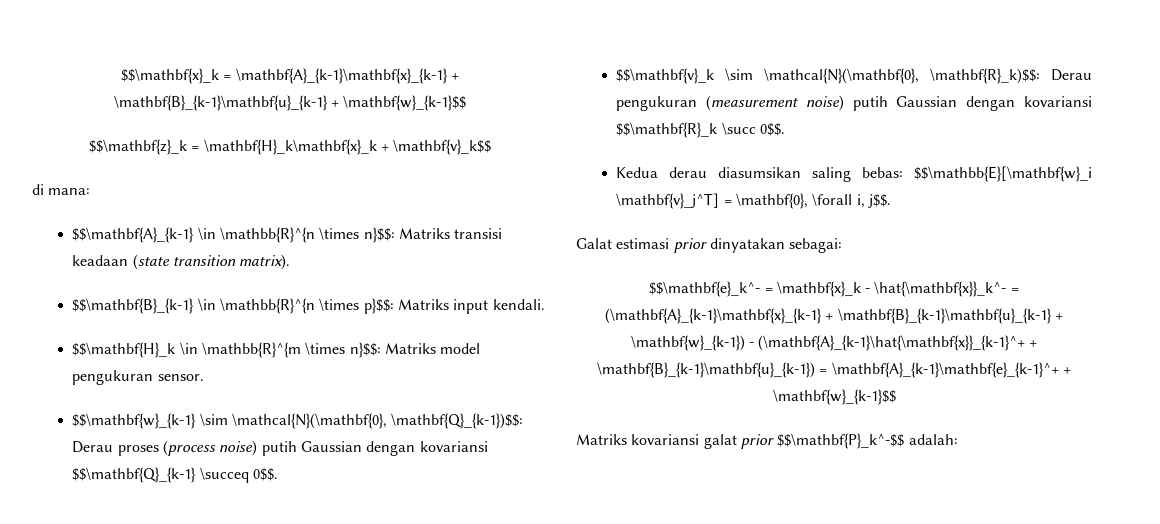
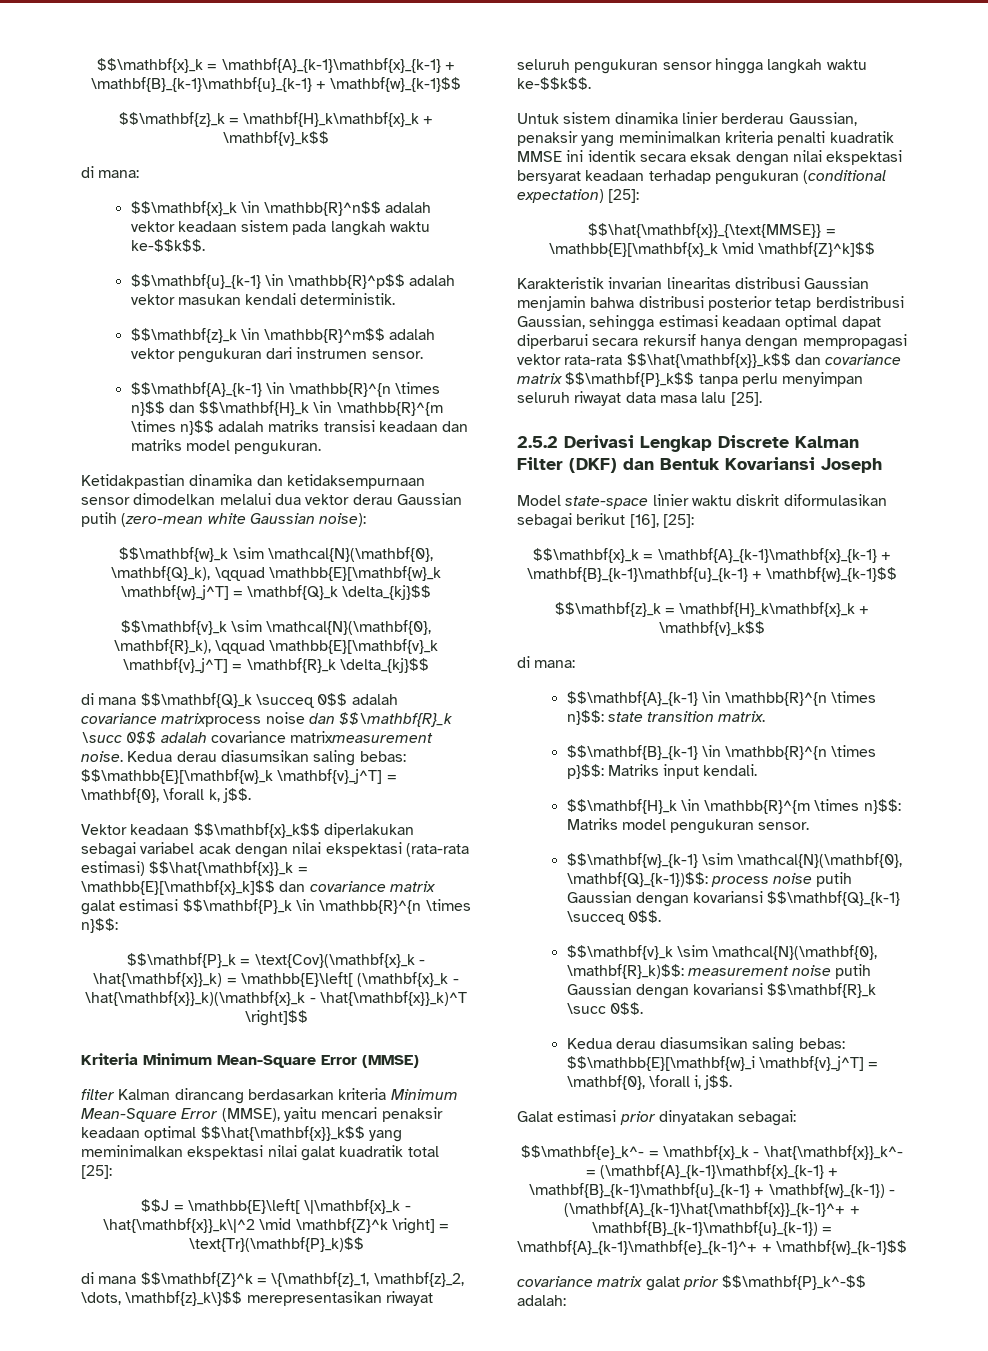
+ $$\mathbf{x}_k \in \mathbb{R}^n$$ adalah vektor keadaan sistem pada langkah waktu ke-$$k$$.
+ $$\mathbf{u}_{k-1} \in \mathbb{R}^p$$ adalah vektor masukan kendali deterministik.
+ $$\mathbf{z}_k \in \mathbb{R}^m$$ adalah vektor pengukuran dari instrumen sensor.
+ $$\mathbf{A}_{k-1} \in \mathbb{R}^{n \times n}$$ dan $$\mathbf{H}_k \in \mathbb{R}^{m \times n}$$ adalah matriks transisi keadaan dan matriks model pengukuran.
+ Ketidakpastian dinamika dan ketidaksempurnaan sensor dimodelkan melalui dua vektor derau Gaussian putih (zero-mean white Gaussian noise):
+ $$\mathbf{w}_k \sim \mathcal{N}(\mathbf{0}, \mathbf{Q}_k), \qquad \mathbb{E}[\mathbf{w}_k \mathbf{w}_j^T] = \mathbf{Q}_k \delta_{kj}$$
+ $$\mathbf{v}_k \sim \mathcal{N}(\mathbf{0}, \mathbf{R}_k), \qquad \mathbb{E}[\mathbf{v}_k \mathbf{v}_j^T] = \mathbf{R}_k \delta_{kj}$$
+ di mana $$\mathbf{Q}_k \succeq 0$$ adalah covariance matrixprocess noise dan $$\mathbf{R}_k \succ 0$$ adalah covariance matrixmeasurement noise. Kedua derau diasumsikan saling bebas: $$\mathbb{E}[\mathbf{w}_k \mathbf{v}_j^T] = \mathbf{0}, \forall k, j$$.
+ Vektor keadaan $$\mathbf{x}_k$$ diperlakukan sebagai variabel acak dengan nilai ekspektasi (rata-rata estimasi) $$\hat{\mathbf{x}}_k = \mathbb{E}[\mathbf{x}_k]$$ dan covariance matrix galat estimasi $$\mathbf{P}_k \in \mathbb{R}^{n \times n}$$:
+ $$\mathbf{P}_k = \text{Cov}(\mathbf{x}_k - \hat{\mathbf{x}}_k) = \mathbb{E}\left[ (\mathbf{x}_k - \hat{\mathbf{x}}_k)(\mathbf{x}_k - \hat{\mathbf{x}}_k)^T \right]$$
+ Kriteria Minimum Mean-Square Error (MMSE)
+ filter Kalman dirancang berdasarkan kriteria Minimum Mean-Square Error (MMSE), yaitu mencari penaksir keadaan optimal $$\hat{\mathbf{x}}_k$$ yang meminimalkan ekspektasi nilai galat kuadratik total [25]:
+ $$J = \mathbb{E}\left[ \|\mathbf{x}_k - \hat{\mathbf{x}}_k\|^2 \mid \mathbf{Z}^k \right] = \text{Tr}(\mathbf{P}_k)$$
+ di mana $$\mathbf{Z}^k = \{\mathbf{z}_1, \mathbf{z}_2, \dots, \mathbf{z}_k\}$$ merepresentasikan riwayat seluruh pengukuran sensor hingga langkah waktu ke-$$k$$.
+ Untuk sistem dinamika linier berderau Gaussian, penaksir yang meminimalkan kriteria penalti kuadratik MMSE ini identik secara eksak dengan nilai ekspektasi bersyarat keadaan terhadap pengukuran (conditional expectation) [25]:
+ $$\hat{\mathbf{x}}_{\text{MMSE}} = \mathbb{E}[\mathbf{x}_k \mid \mathbf{Z}^k]$$
+ Karakteristik invarian linearitas distribusi Gaussian menjamin bahwa distribusi posterior tetap berdistribusi Gaussian, sehingga estimasi keadaan optimal dapat diperbarui secara rekursif hanya dengan mempropagasi vektor rata-rata $$\hat{\mathbf{x}}_k$$ dan covariance matrix $$\mathbf{P}_k$$ tanpa perlu menyimpan seluruh riwayat data masa lalu [25].
+ 2.5.2 Derivasi Lengkap Discrete Kalman Filter (DKF) dan Bentuk Kovariansi Joseph
+ Model state-space linier waktu diskrit diformulasikan sebagai berikut [16], [25]:
+ $$\mathbf{x}_k = \mathbf{A}_{k-1}\mathbf{x}_{k-1} + \mathbf{B}_{k-1}\mathbf{u}_{k-1} + \mathbf{w}_{k-1}$$
+ $$\mathbf{z}_k = \mathbf{H}_k\mathbf{x}_k + \mathbf{v}_k$$
+ di mana:
- $$\mathbf{A}_{k-1} \in \mathbb{R}^{n \times n}$$: Matriks transisi keadaan (state transition matrix).
+ $$\mathbf{A}_{k-1} \in \mathbb{R}^{n \times n}$$: state transition matrix.
- $$\mathbf{w}_{k-1} \sim \mathcal{N}(\mathbf{0}, \mathbf{Q}_{k-1})$$: Derau proses (process noise) putih Gaussian dengan kovariansi $$\mathbf{Q}_{k-1} \succeq 0$$.
+ $$\mathbf{w}_{k-1} \sim \mathcal{N}(\mathbf{0}, \mathbf{Q}_{k-1})$$: process noise putih Gaussian dengan kovariansi $$\mathbf{Q}_{k-1} \succeq 0$$.
- $$\mathbf{v}_k \sim \mathcal{N}(\mathbf{0}, \mathbf{R}_k)$$: Derau pengukuran (measurement noise) putih Gaussian dengan kovariansi $$\mathbf{R}_k \succ 0$$.
+ $$\mathbf{v}_k \sim \mathcal{N}(\mathbf{0}, \mathbf{R}_k)$$: measurement noise putih Gaussian dengan kovariansi $$\mathbf{R}_k \succ 0$$.
- Matriks kovariansi galat prior $$\mathbf{P}_k^-$$ adalah:
+ covariance matrix galat prior $$\mathbf{P}_k^-$$ adalah:

